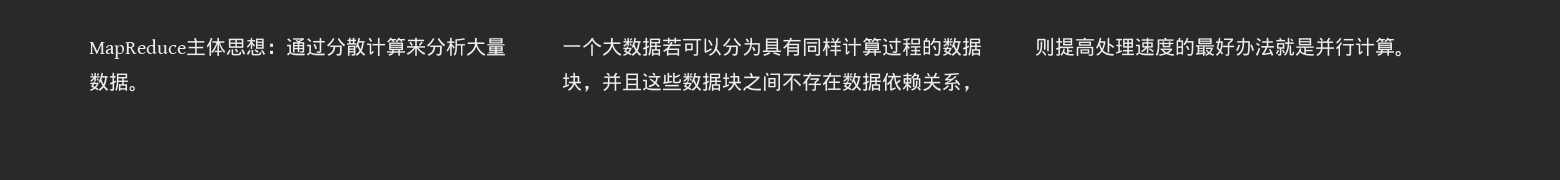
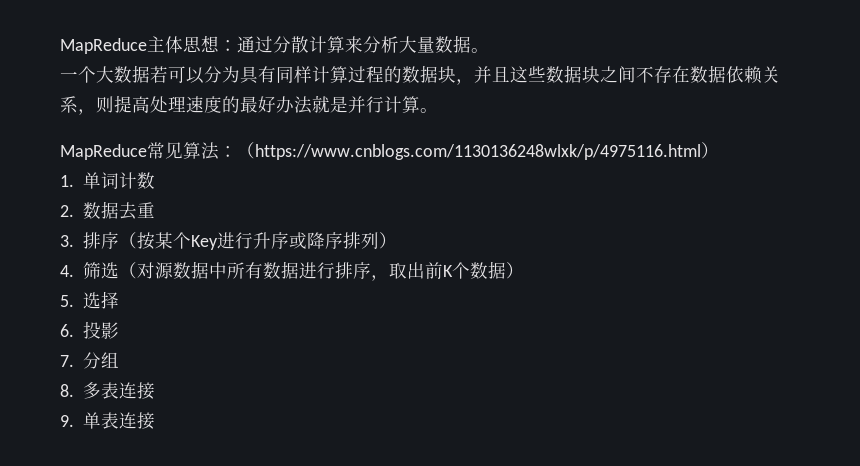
+ MapReduce常见算法：（https://www.cnblogs.com/1130136248wlxk/p/4975116.html）
+ 1.单词计数
+ 2.数据去重
+ 3.排序（按某个Key进行升序或降序排列）
+ 4.筛选（对源数据中所有数据进行排序，取出前K个数据）
+ 5.选择
+ 6.投影
+ 7.分组
+ 8.多表连接
+ 9.单表连接

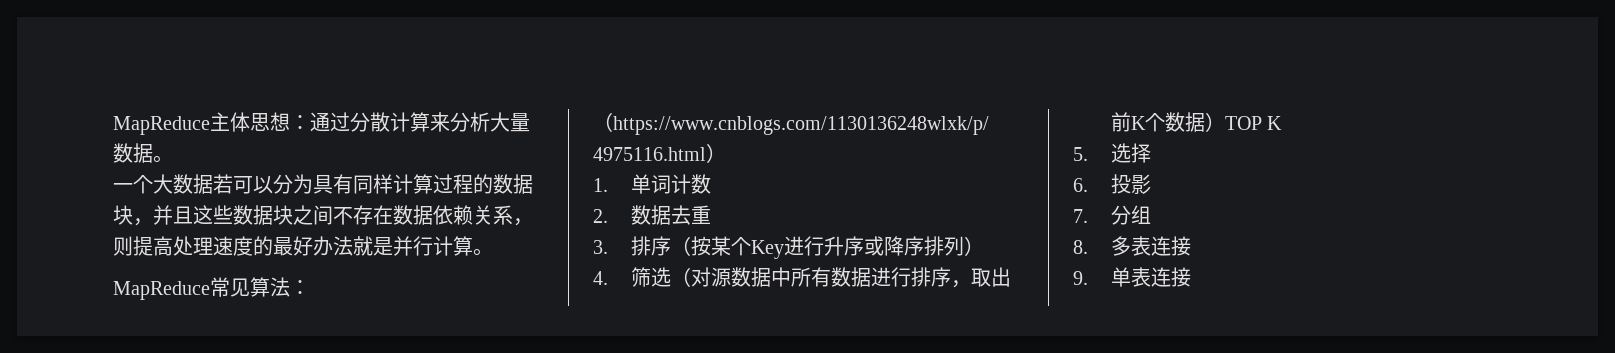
- 4.筛选（对源数据中所有数据进行排序，取出前K个数据）
+ 4.筛选（对源数据中所有数据进行排序，取出前K个数据）TOP K

